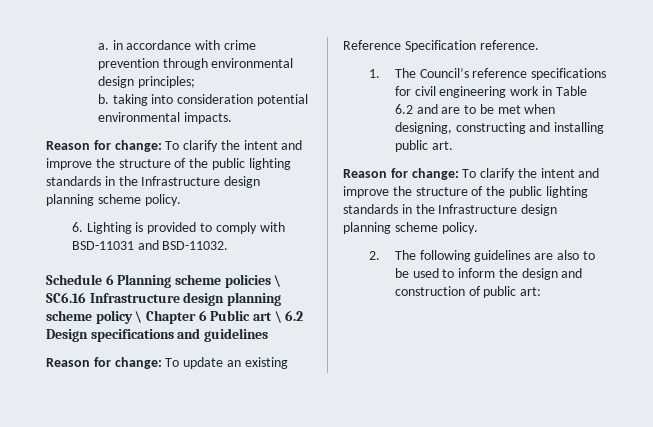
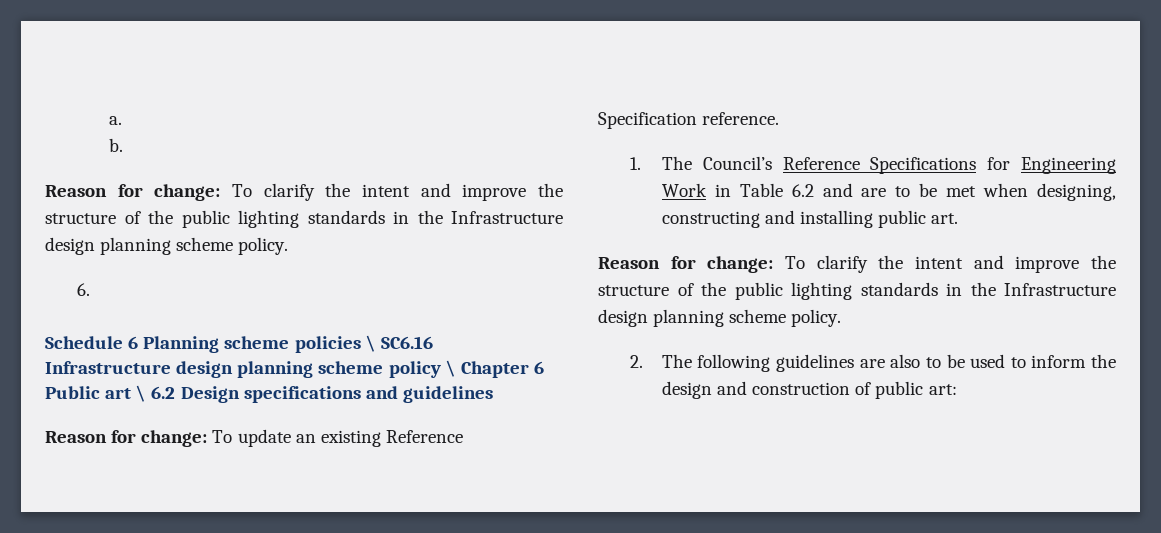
- a. in accordance with crime prevention through environmental design principles;
- b. taking into consideration potential environmental impacts.
+ a.
+ b.
- 6. Lighting is provided to comply with BSD-11031 and BSD-11032.
+ 6.
- 1. The Council’s reference specifications for civil engineering work in Table 6.2 and are to be met when designing, constructing and installing public art.
+ 1. The Council’s Reference Specifications for Engineering Work in Table 6.2 and are to be met when designing, constructing and installing public art.

